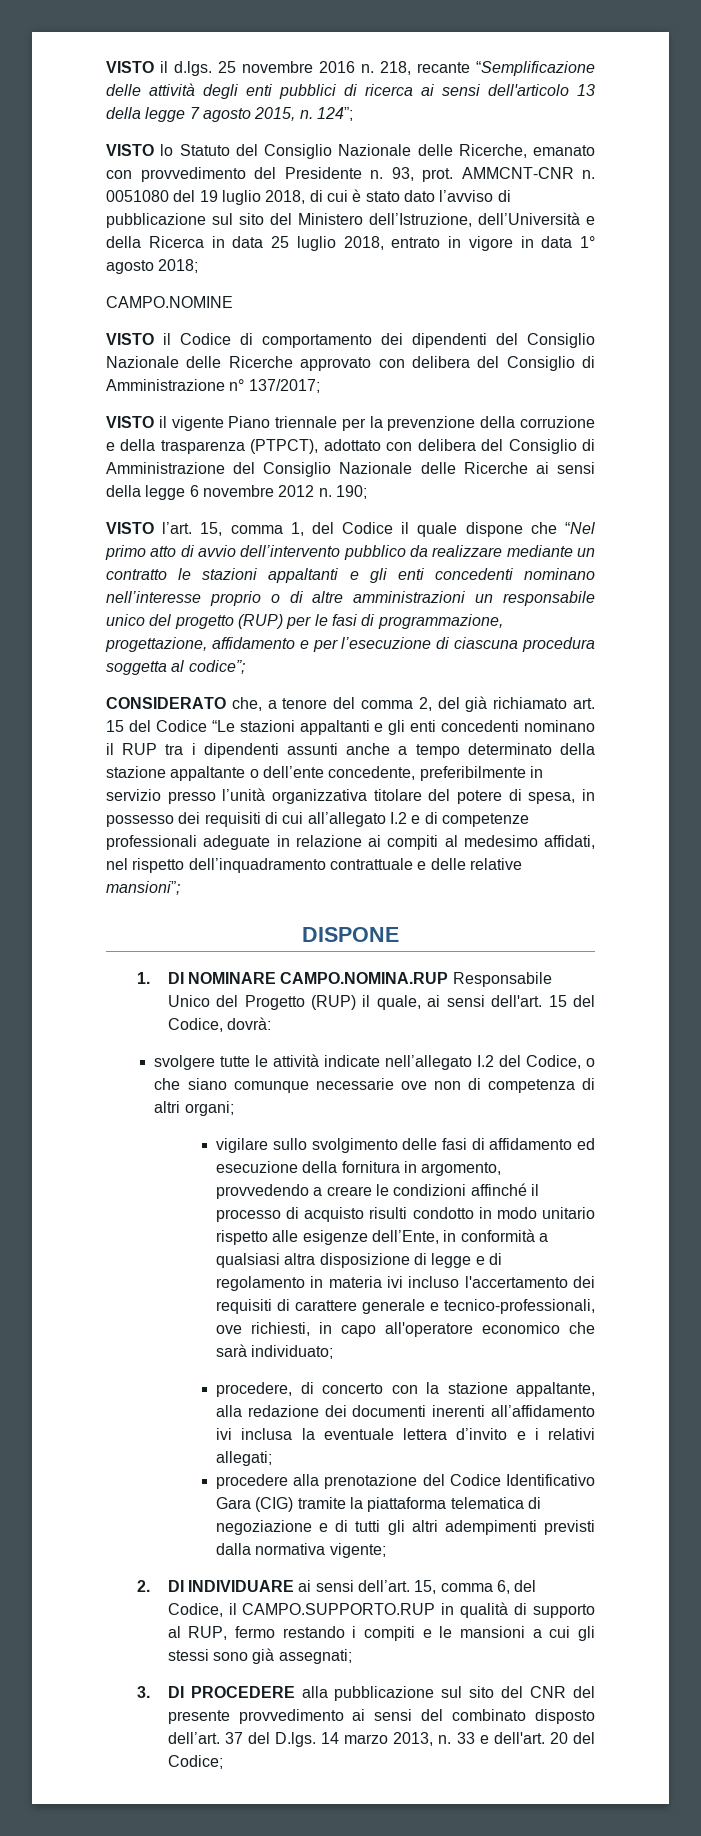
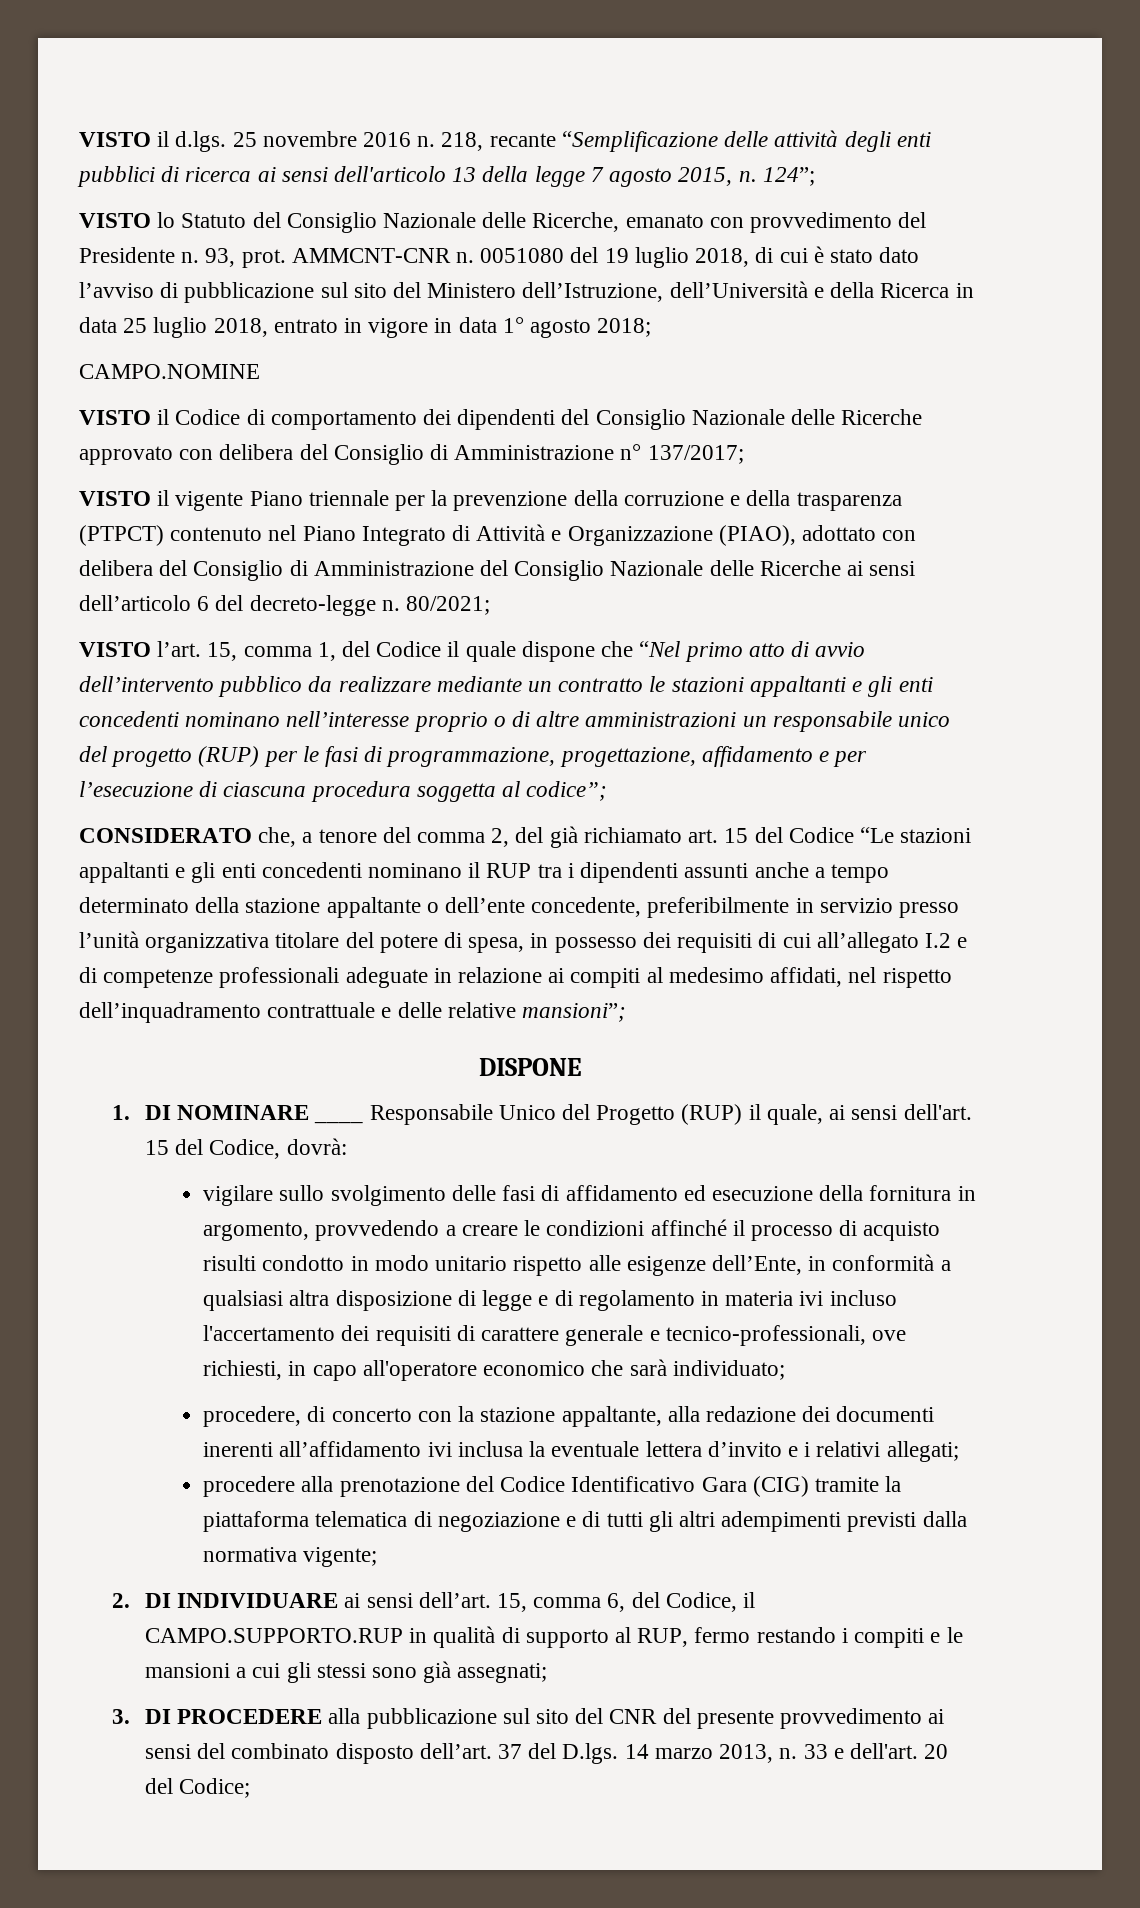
- VISTO il vigente Piano triennale per la prevenzione della corruzione e della trasparenza (PTPCT), adottato con delibera del Consiglio di Amministrazione del Consiglio Nazionale delle Ricerche ai sensi della legge 6 novembre 2012 n. 190;
+ VISTO il vigente Piano triennale per la prevenzione della corruzione e della trasparenza (PTPCT) contenuto nel Piano Integrato di Attività e Organizzazione (PIAO), adottato con delibera del Consiglio di Amministrazione del Consiglio Nazionale delle Ricerche ai sensi dell’articolo 6 del decreto-legge n. 80/2021;
- 1. DI NOMINARE CAMPO.NOMINA.RUP Responsabile Unico del Progetto (RUP) il quale, ai sensi dell'art.
+ 1. DI NOMINARE ____ Responsabile Unico del Progetto (RUP) il quale, ai sensi dell'art.
- svolgere tutte le attività indicate nell’allegato I.2 del Codice, o che siano comunque necessarie ove non di competenza di altri organi;

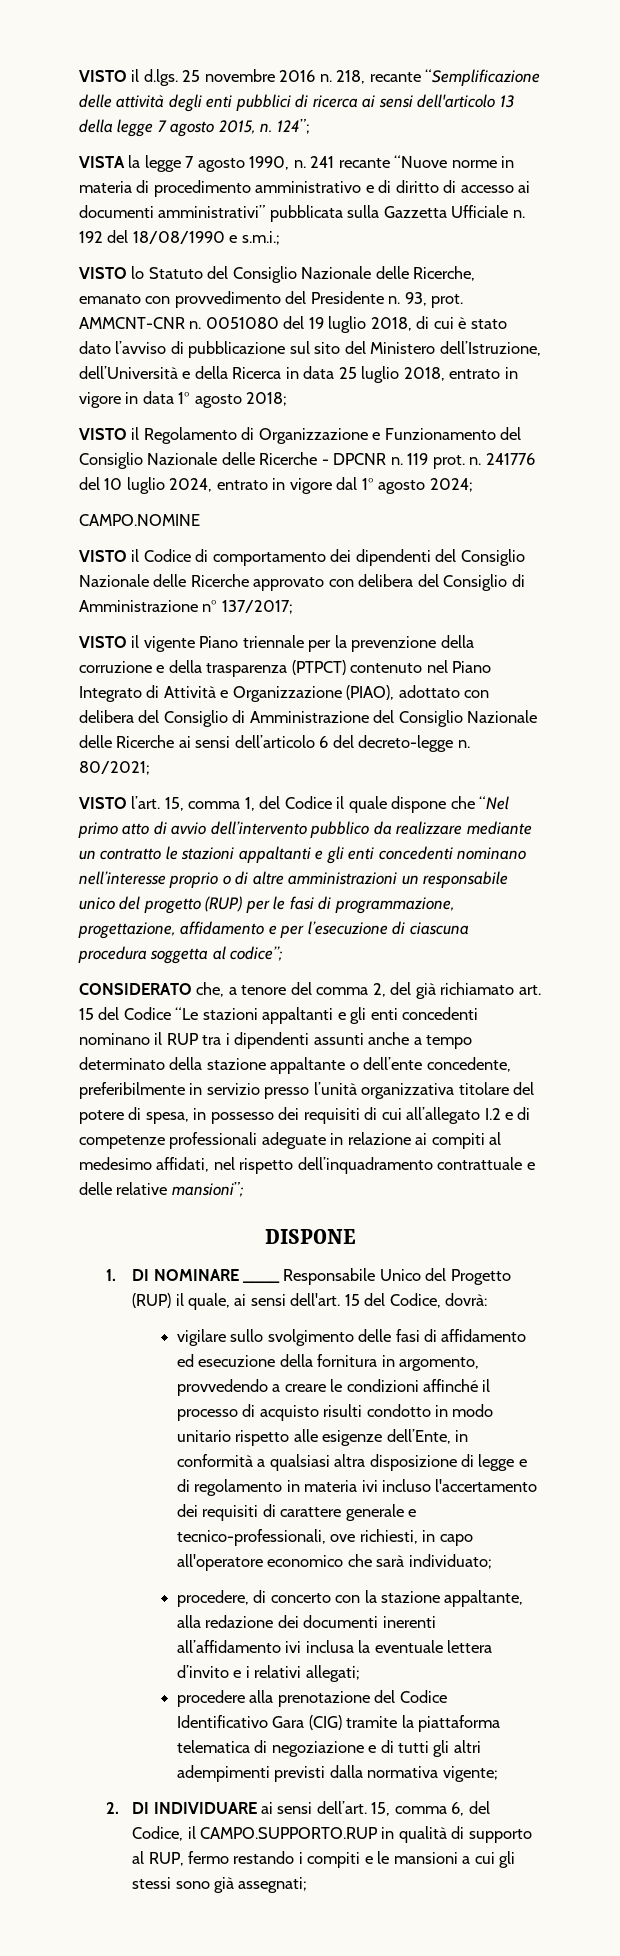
+ VISTA la legge 7 agosto 1990, n. 241 recante “Nuove norme in materia di procedimento amministrativo e di diritto di accesso ai documenti amministrativi” pubblicata sulla Gazzetta Ufficiale n. 192 del 18/08/1990 e s.m.i.;
+ VISTO il Regolamento di Organizzazione e Funzionamento del Consiglio Nazionale delle Ricerche - DPCNR n. 119 prot. n. 241776 del 10 luglio 2024, entrato in vigore dal 1° agosto 2024;
- 3. DI PROCEDERE alla pubblicazione sul sito del CNR del presente provvedimento ai sensi del combinato disposto dell’art. 37 del D.lgs. 14 marzo 2013, n. 33 e dell'art. 20 del Codice;

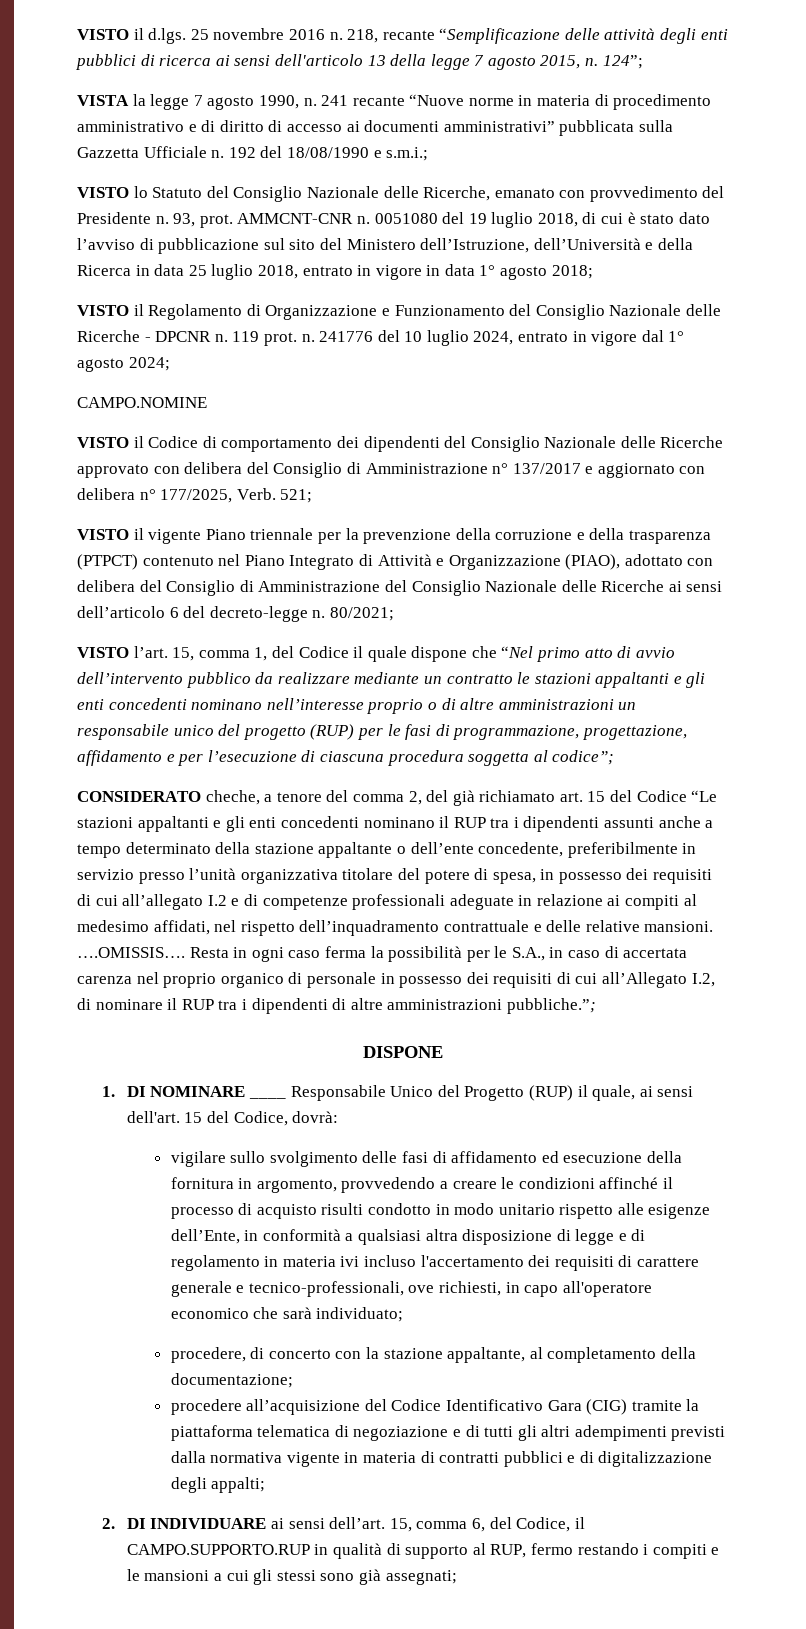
- VISTO il Codice di comportamento dei dipendenti del Consiglio Nazionale delle Ricerche approvato con delibera del Consiglio di Amministrazione n° 137/2017;
+ VISTO il Codice di comportamento dei dipendenti del Consiglio Nazionale delle Ricerche approvato con delibera del Consiglio di Amministrazione n° 137/2017 e aggiornato con delibera n° 177/2025, Verb. 521;
- CONSIDERATO che, a tenore del comma 2, del già richiamato art. 15 del Codice “Le stazioni appaltanti e gli enti concedenti nominano il RUP tra i dipendenti assunti anche a tempo determinato della stazione appaltante o dell’ente concedente, preferibilmente in servizio presso l’unità organizzativa titolare del potere di spesa, in possesso dei requisiti di cui all’allegato I.2 e di competenze professionali adeguate in relazione ai compiti al medesimo affidati, nel rispetto dell’inquadramento contrattuale e delle relative mansioni”;
+ CONSIDERATO cheche, a tenore del comma 2, del già richiamato art. 15 del Codice “Le stazioni appaltanti e gli enti concedenti nominano il RUP tra i dipendenti assunti anche a tempo determinato della stazione appaltante o dell’ente concedente, preferibilmente in servizio presso l’unità organizzativa titolare del potere di spesa, in possesso dei requisiti di cui all’allegato I.2 e di competenze professionali adeguate in relazione ai compiti al medesimo affidati, nel rispetto dell’inquadramento contrattuale e delle relative mansioni. ….OMISSIS…. Resta in ogni caso ferma la possibilità per le S.A., in caso di accertata carenza nel proprio organico di personale in possesso dei requisiti di cui all’Allegato I.2, di nominare il RUP tra i dipendenti di altre amministrazioni pubbliche.”;
- procedere, di concerto con la stazione appaltante, alla redazione dei documenti inerenti all’affidamento ivi inclusa la eventuale lettera d’invito e i relativi allegati;
+ procedere, di concerto con la stazione appaltante, al completamento della documentazione;
- procedere alla prenotazione del Codice Identificativo Gara (CIG) tramite la piattaforma telematica di negoziazione e di tutti gli altri adempimenti previsti dalla normativa vigente;
+ procedere all’acquisizione del Codice Identificativo Gara (CIG) tramite la piattaforma telematica di negoziazione e di tutti gli altri adempimenti previsti dalla normativa vigente in materia di contratti pubblici e di digitalizzazione degli appalti;

